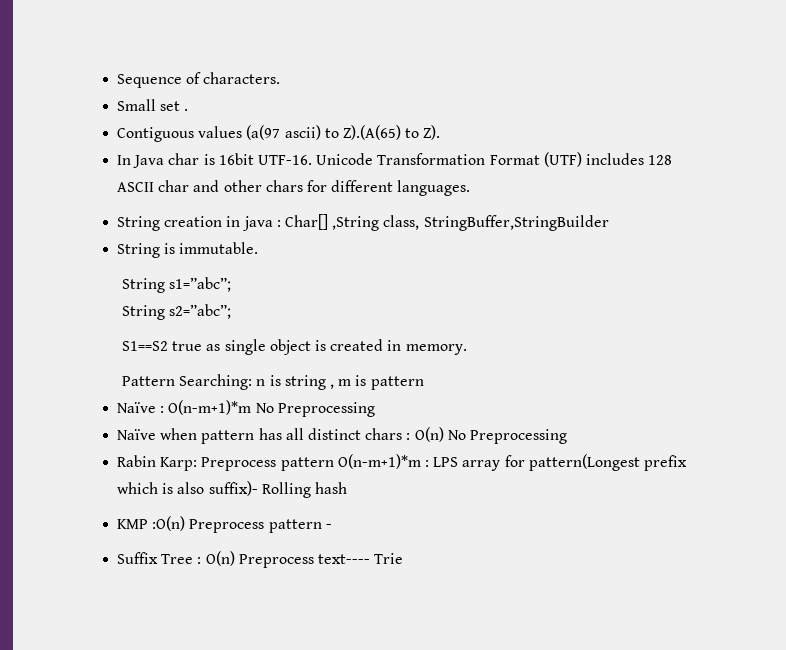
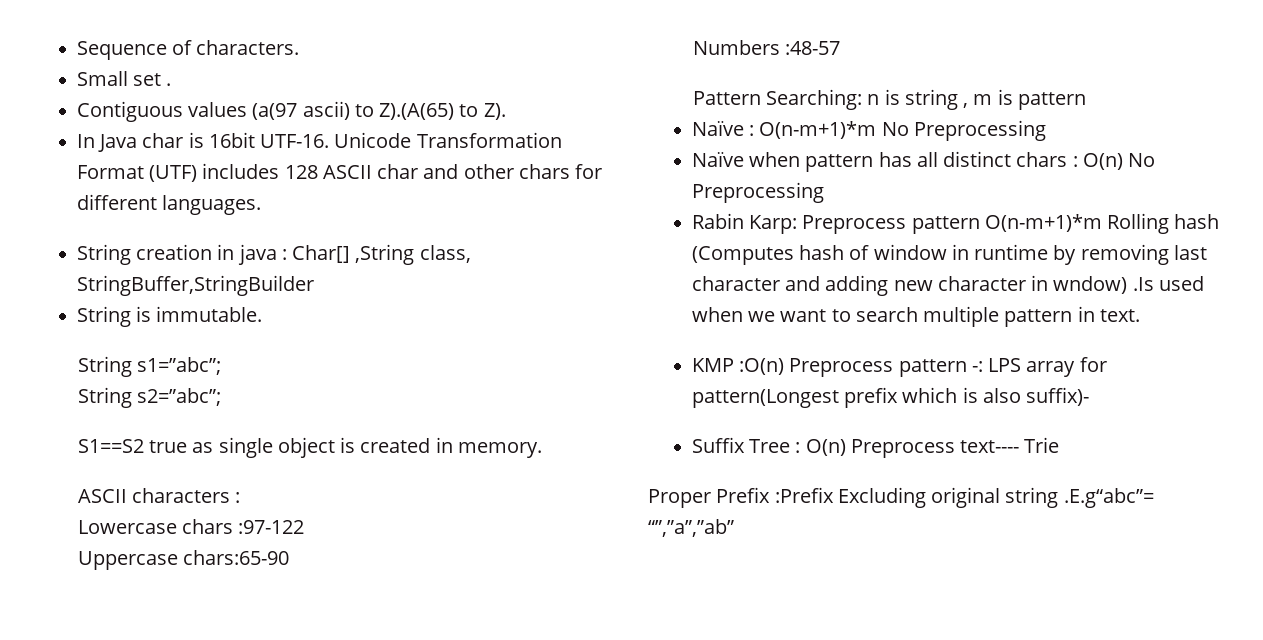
+ ASCII characters :
+ Lowercase chars :97-122
+ Uppercase chars:65-90
+ Numbers :48-57
- Rabin Karp: Preprocess pattern O(n-m+1)*m : LPS array for pattern(Longest prefix which is also suffix)- Rolling hash
- KMP :O(n) Preprocess pattern -
+ Rabin Karp: Preprocess pattern O(n-m+1)*m Rolling hash (Computes hash of window in runtime by removing last character and adding new character in wndow) .Is used when we want to search multiple pattern in text.
+ KMP :O(n) Preprocess pattern -: LPS array for pattern(Longest prefix which is also suffix)-
+ Proper Prefix :Prefix Excluding original string .E.g“abc”= “”,”a”,”ab”

